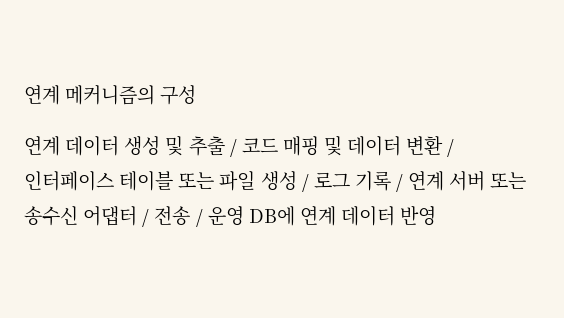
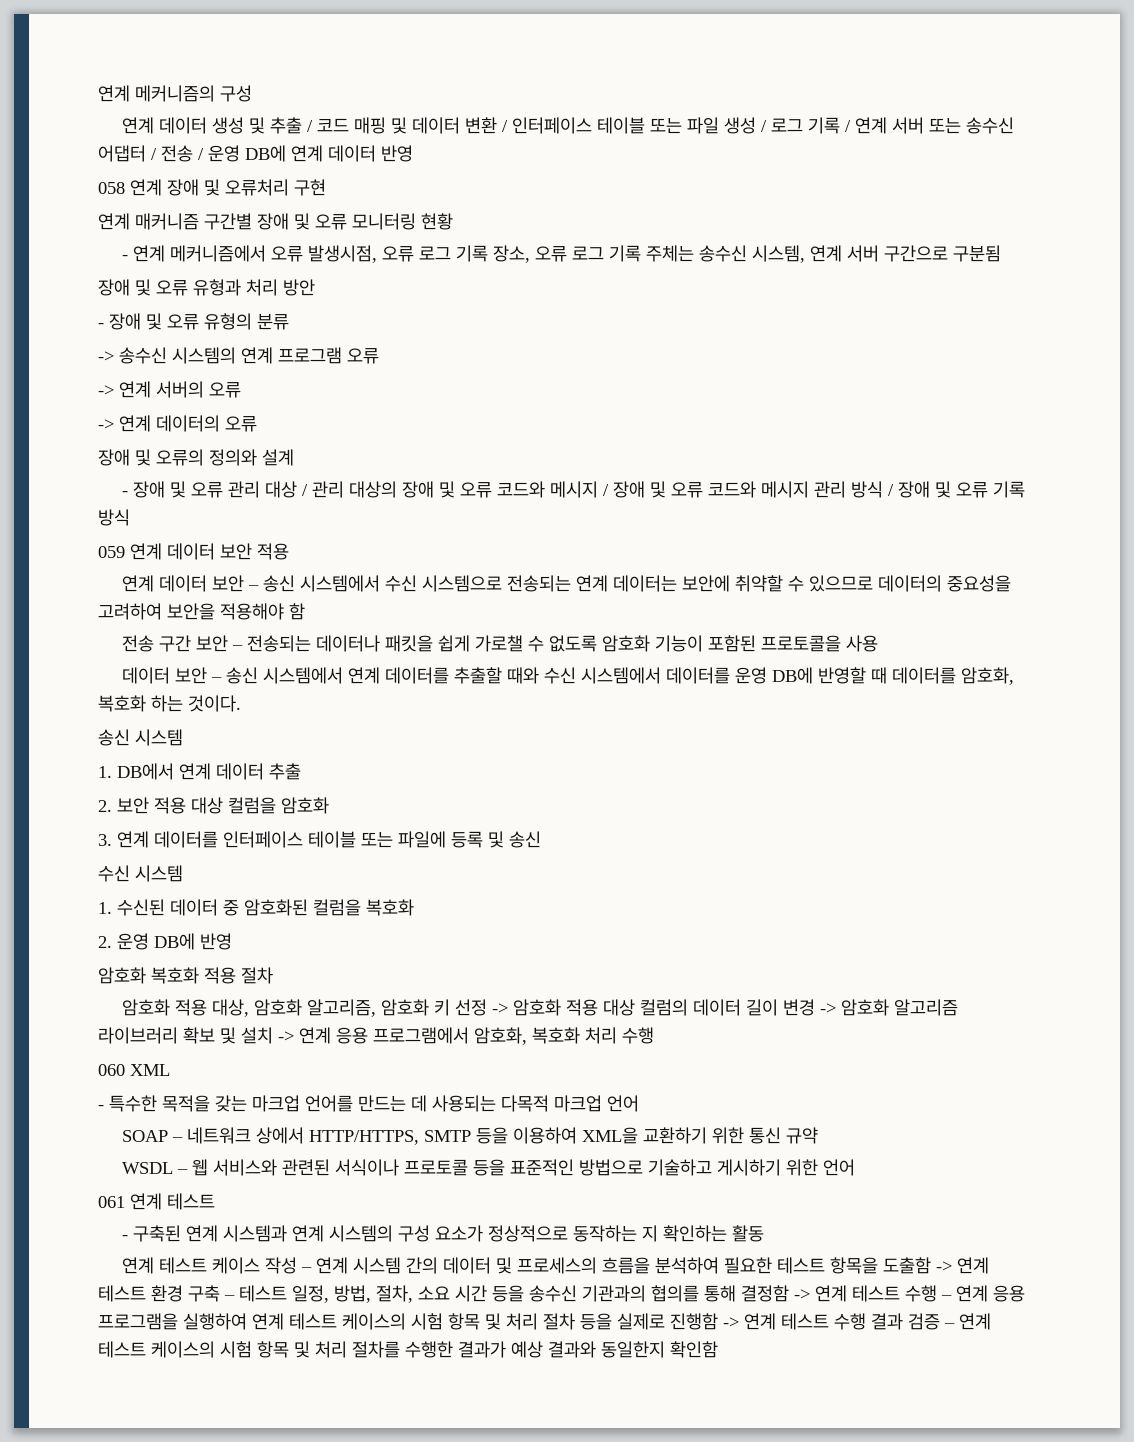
+ 058 연계 장애 및 오류처리 구현
+ 연계 매커니즘 구간별 장애 및 오류 모니터링 현황
+ - 연계 메커니즘에서 오류 발생시점, 오류 로그 기록 장소, 오류 로그 기록 주체는 송수신 시스템, 연계 서버 구간으로 구분됨
+ 장애 및 오류 유형과 처리 방안
+ - 장애 및 오류 유형의 분류
+ -> 송수신 시스템의 연계 프로그램 오류
+ -> 연계 서버의 오류
+ -> 연계 데이터의 오류
+ 장애 및 오류의 정의와 설계
+ - 장애 및 오류 관리 대상 / 관리 대상의 장애 및 오류 코드와 메시지 / 장애 및 오류 코드와 메시지 관리 방식 / 장애 및 오류 기록 방식
+ 059 연계 데이터 보안 적용
+ 연계 데이터 보안 – 송신 시스템에서 수신 시스템으로 전송되는 연계 데이터는 보안에 취약할 수 있으므로 데이터의 중요성을 고려하여 보안을 적용해야 함
+ 전송 구간 보안 – 전송되는 데이터나 패킷을 쉽게 가로챌 수 없도록 암호화 기능이 포함된 프로토콜을 사용
+ 데이터 보안 – 송신 시스템에서 연계 데이터를 추출할 때와 수신 시스템에서 데이터를 운영 DB에 반영할 때 데이터를 암호화, 복호화 하는 것이다.
+ 송신 시스템
+ 1. DB에서 연계 데이터 추출
+ 2. 보안 적용 대상 컬럼을 암호화
+ 3. 연계 데이터를 인터페이스 테이블 또는 파일에 등록 및 송신
+ 수신 시스템
+ 1. 수신된 데이터 중 암호화된 컬럼을 복호화
+ 2. 운영 DB에 반영
+ 암호화 복호화 적용 절차
+ 암호화 적용 대상, 암호화 알고리즘, 암호화 키 선정 -> 암호화 적용 대상 컬럼의 데이터 길이 변경 -> 암호화 알고리즘 라이브러리 확보 및 설치 -> 연계 응용 프로그램에서 암호화, 복호화 처리 수행
+ 060 XML
+ - 특수한 목적을 갖는 마크업 언어를 만드는 데 사용되는 다목적 마크업 언어
+ SOAP – 네트워크 상에서 HTTP/HTTPS, SMTP 등을 이용하여 XML을 교환하기 위한 통신 규약
+ WSDL – 웹 서비스와 관련된 서식이나 프로토콜 등을 표준적인 방법으로 기술하고 게시하기 위한 언어
+ 061 연계 테스트
+ - 구축된 연계 시스템과 연계 시스템의 구성 요소가 정상적으로 동작하는 지 확인하는 활동
+ 연계 테스트 케이스 작성 – 연계 시스템 간의 데이터 및 프로세스의 흐름을 분석하여 필요한 테스트 항목을 도출함 -> 연계 테스트 환경 구축 – 테스트 일정, 방법, 절차, 소요 시간 등을 송수신 기관과의 협의를 통해 결정함 -> 연계 테스트 수행 – 연계 응용 프로그램을 실행하여 연계 테스트 케이스의 시험 항목 및 처리 절차 등을 실제로 진행함 -> 연계 테스트 수행 결과 검증 – 연계 테스트 케이스의 시험 항목 및 처리 절차를 수행한 결과가 예상 결과와 동일한지 확인함

